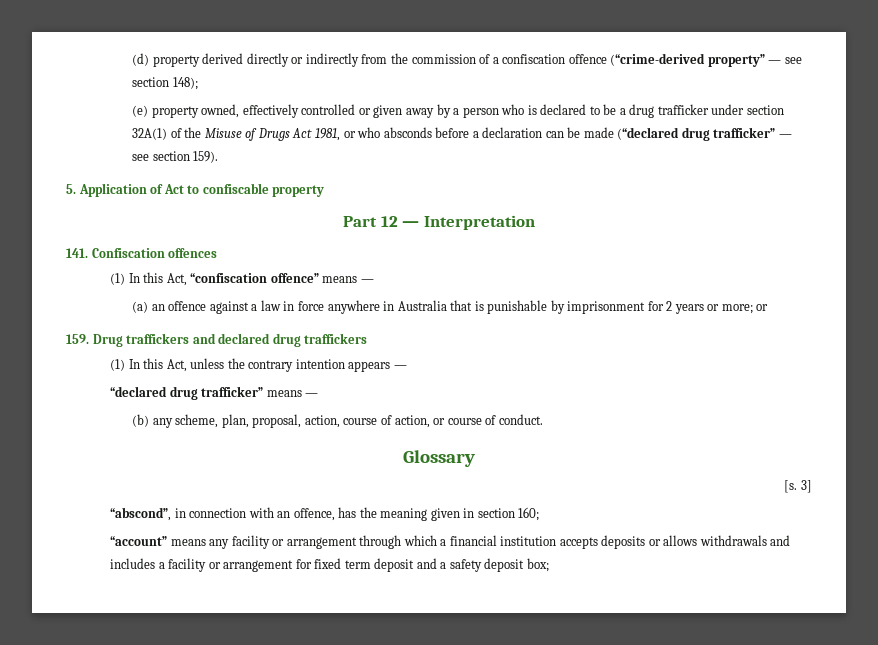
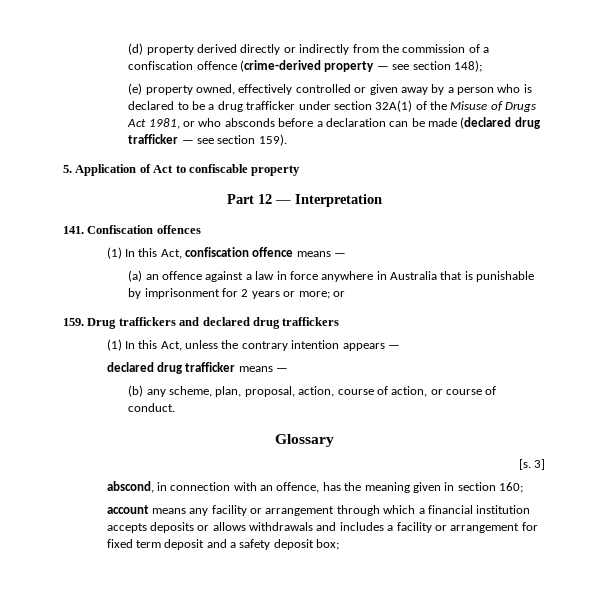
- (d) property derived directly or indirectly from the commission of a confiscation offence (“crime-derived property” — see section 148);
+ (d) property derived directly or indirectly from the commission of a confiscation offence (crime-derived property — see section 148);
- (e) property owned, effectively controlled or given away by a person who is declared to be a drug trafficker under section 32A(1) of the Misuse of Drugs Act 1981, or who absconds before a declaration can be made (“declared drug trafficker” — see section 159).
+ (e) property owned, effectively controlled or given away by a person who is declared to be a drug trafficker under section 32A(1) of the Misuse of Drugs Act 1981, or who absconds before a declaration can be made (declared drug trafficker — see section 159).
- (1) In this Act, “confiscation offence” means —
+ (1) In this Act, confiscation offence means —
- “declared drug trafficker” means —
+ declared drug trafficker means —
- “abscond”, in connection with an offence, has the meaning given in section 160;
+ abscond, in connection with an offence, has the meaning given in section 160;
- “account” means any facility or arrangement through which a financial institution accepts deposits or allows withdrawals and includes a facility or arrangement for fixed term deposit and a safety deposit box;
+ account means any facility or arrangement through which a financial institution accepts deposits or allows withdrawals and includes a facility or arrangement for fixed term deposit and a safety deposit box;

